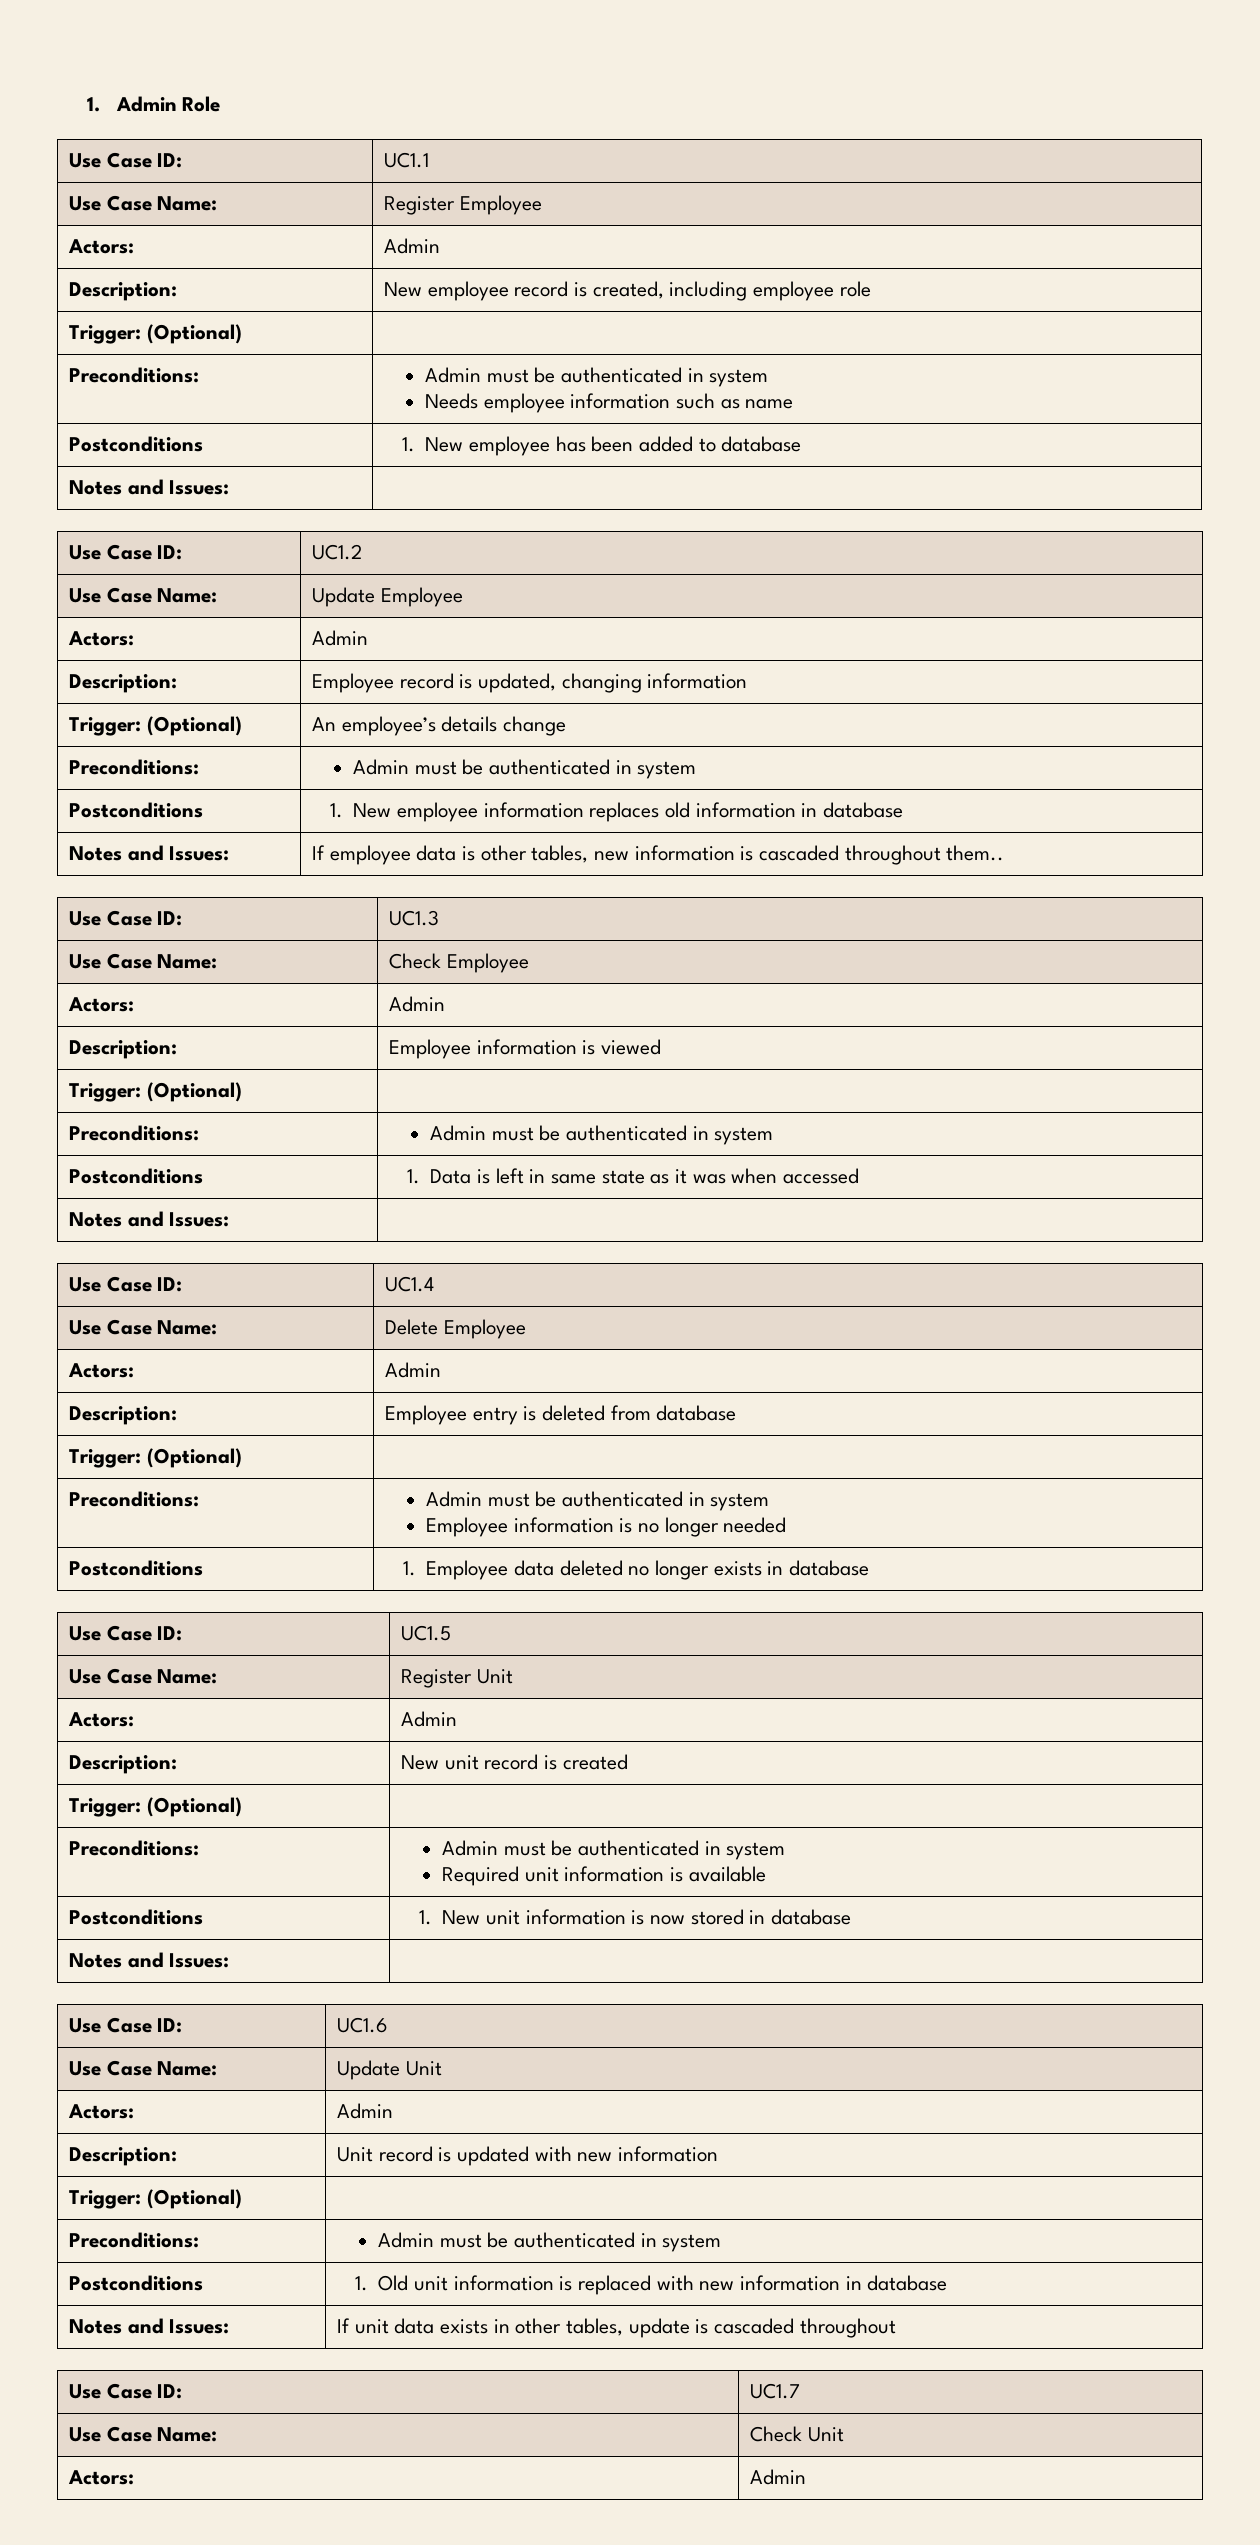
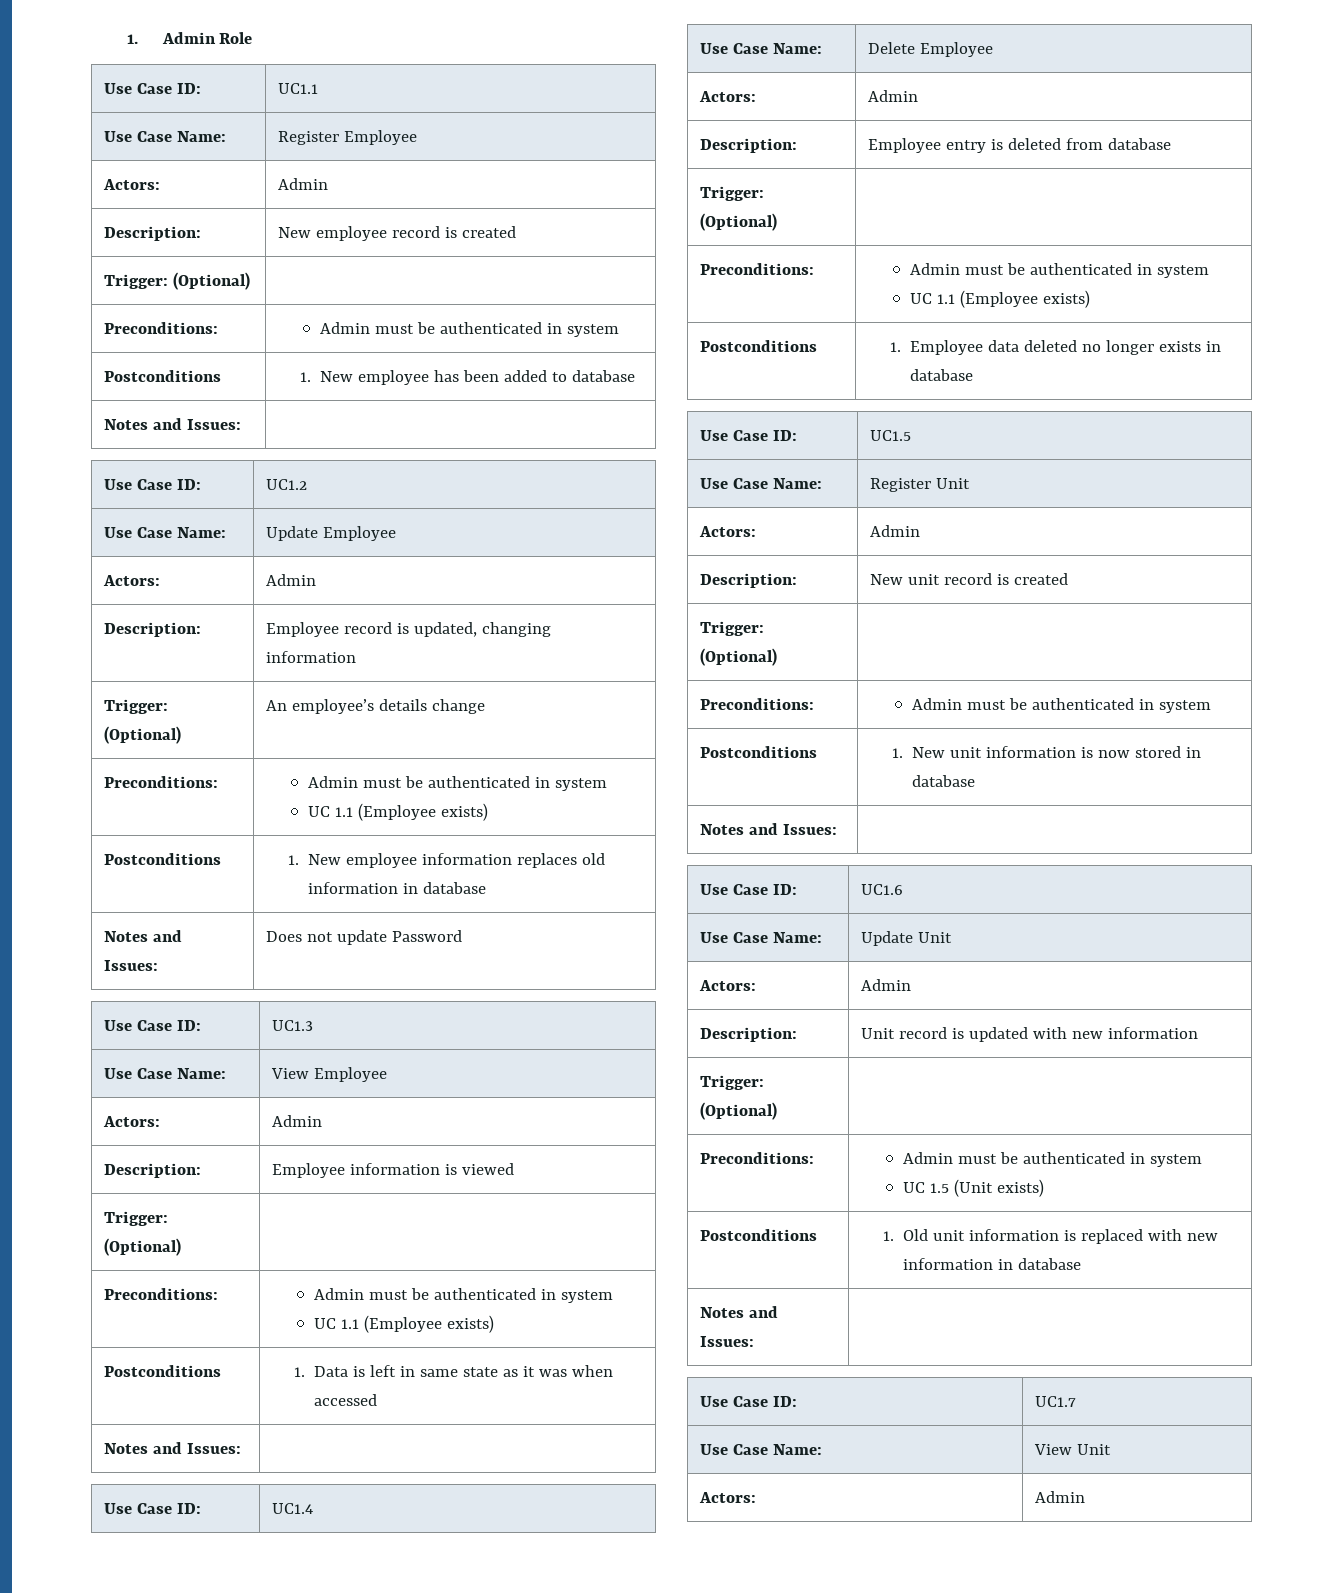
- Description: | New employee record is created, including employee role
+ Description: | New employee record is created
  Trigger: (Optional) |
  Preconditions: | Admin must be authenticated in system
- Needs employee information such as name
  Trigger: (Optional) | An employee’s details change
  Preconditions: | Admin must be authenticated in system
+ UC 1.1 (Employee exists)
- Notes and Issues: | If employee data is other tables, new information is cascaded throughout them..
+ Notes and Issues: | Does not update Password
- Use Case Name: | Check Employee
+ Use Case Name: | View Employee
  Description: | Employee information is viewed
  Trigger: (Optional) |
  Preconditions: | Admin must be authenticated in system
+ UC 1.1 (Employee exists)
  Description: | Employee entry is deleted from database
  Trigger: (Optional) |
  Preconditions: | Admin must be authenticated in system
- Employee information is no longer needed
+ UC 1.1 (Employee exists)
  Description: | New unit record is created
  Trigger: (Optional) |
  Preconditions: | Admin must be authenticated in system
- Required unit information is available
  Description: | Unit record is updated with new information
  Trigger: (Optional) |
  Preconditions: | Admin must be authenticated in system
+ UC 1.5 (Unit exists)
  Postconditions | 1. Old unit information is replaced with new information in database
- Notes and Issues: | If unit data exists in other tables, update is cascaded throughout
+ Notes and Issues: |
- Use Case Name: | Check Unit
+ Use Case Name: | View Unit

